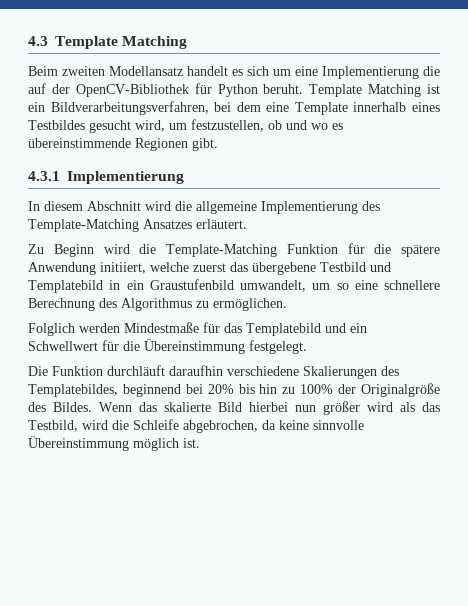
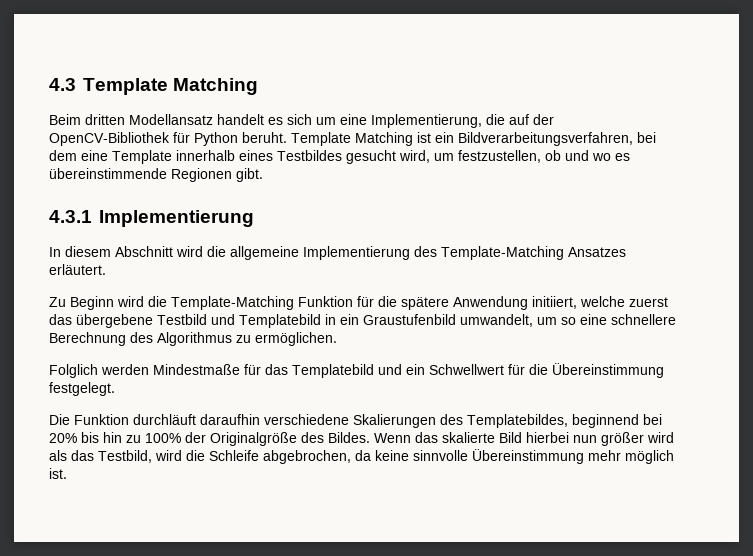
- Beim zweiten Modellansatz handelt es sich um eine Implementierung die auf der OpenCV-Bibliothek für Python beruht.
+ Beim dritten Modellansatz handelt es sich um eine Implementierung, die auf der OpenCV-Bibliothek für Python beruht.
- Wenn das skalierte Bild hierbei nun größer wird als das Testbild, wird die Schleife abgebrochen, da keine sinnvolle Übereinstimmung möglich ist.
+ Wenn das skalierte Bild hierbei nun größer wird als das Testbild, wird die Schleife abgebrochen, da keine sinnvolle Übereinstimmung mehr möglich ist.

